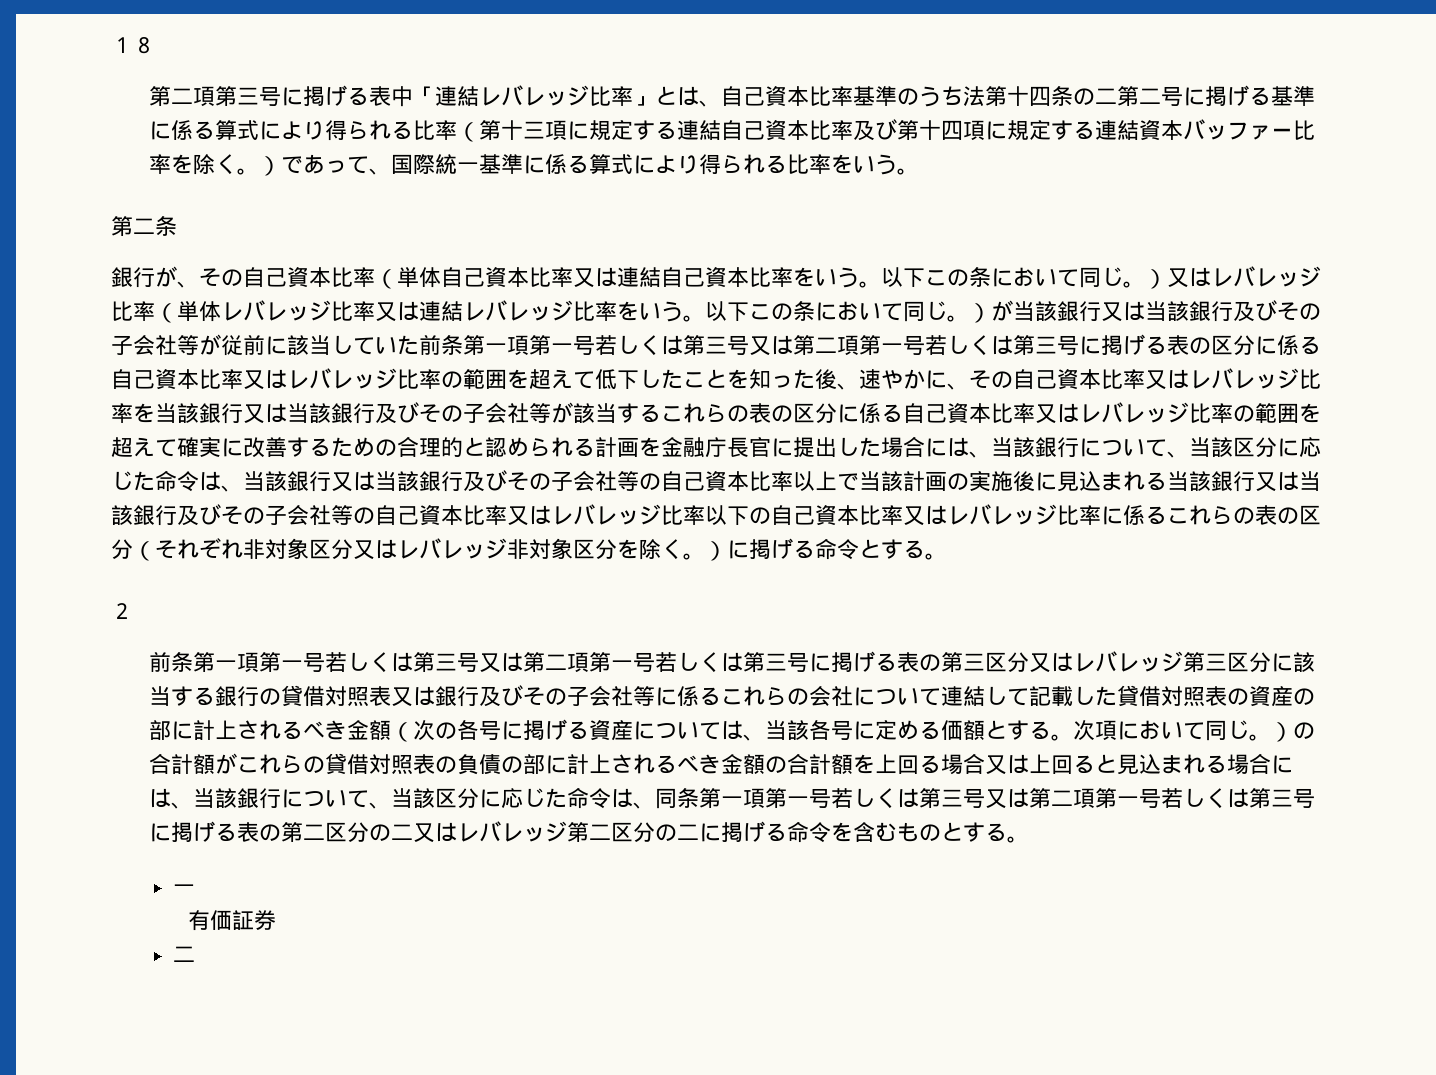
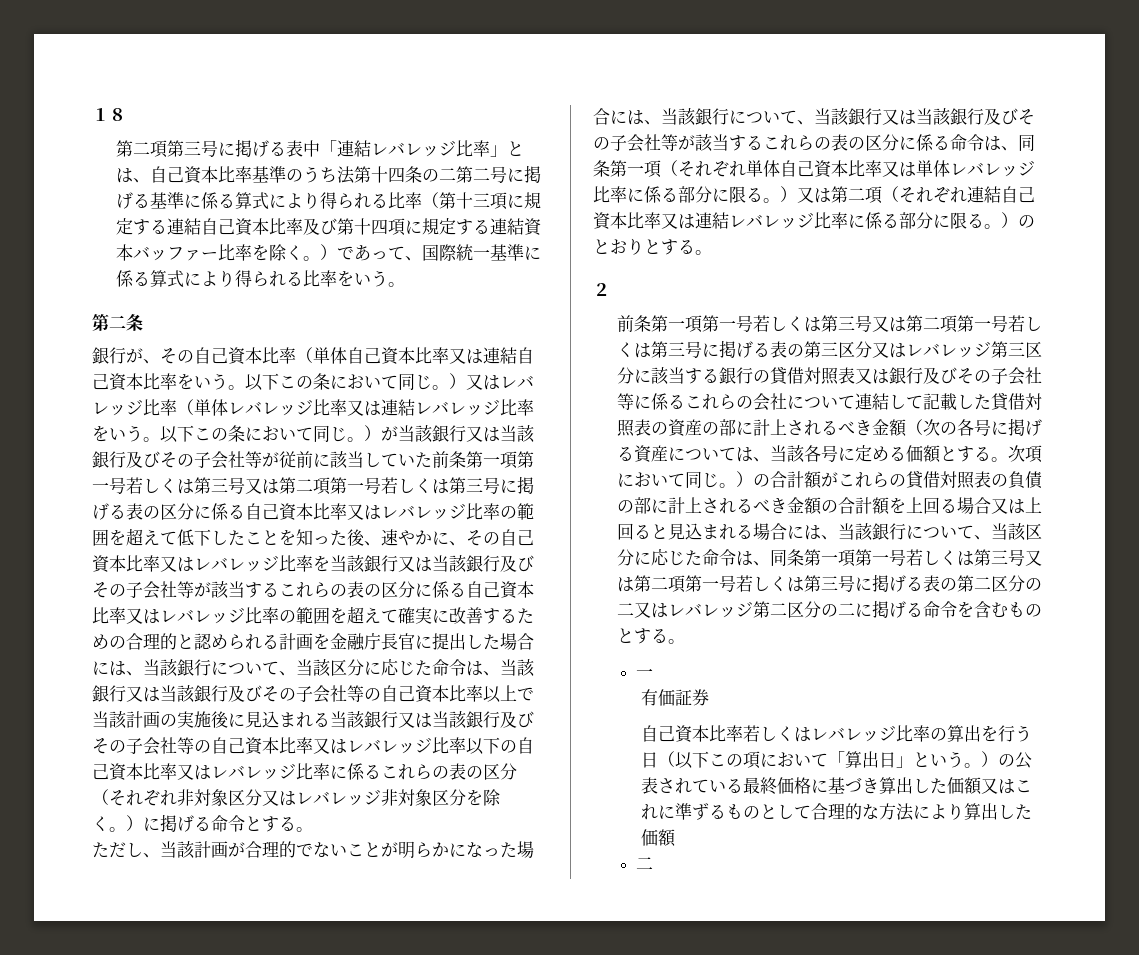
+ ただし、当該計画が合理的でないことが明らかになった場合には、当該銀行について、当該銀行又は当該銀行及びその子会社等が該当するこれらの表の区分に係る命令は、同条第一項（それぞれ単体自己資本比率又は単体レバレッジ比率に係る部分に限る。）又は第二項（それぞれ連結自己資本比率又は連結レバレッジ比率に係る部分に限る。）のとおりとする。
+ 自己資本比率若しくはレバレッジ比率の算出を行う日（以下この項において「算出日」という。）の公表されている最終価格に基づき算出した価額又はこれに準ずるものとして合理的な方法により算出した価額

